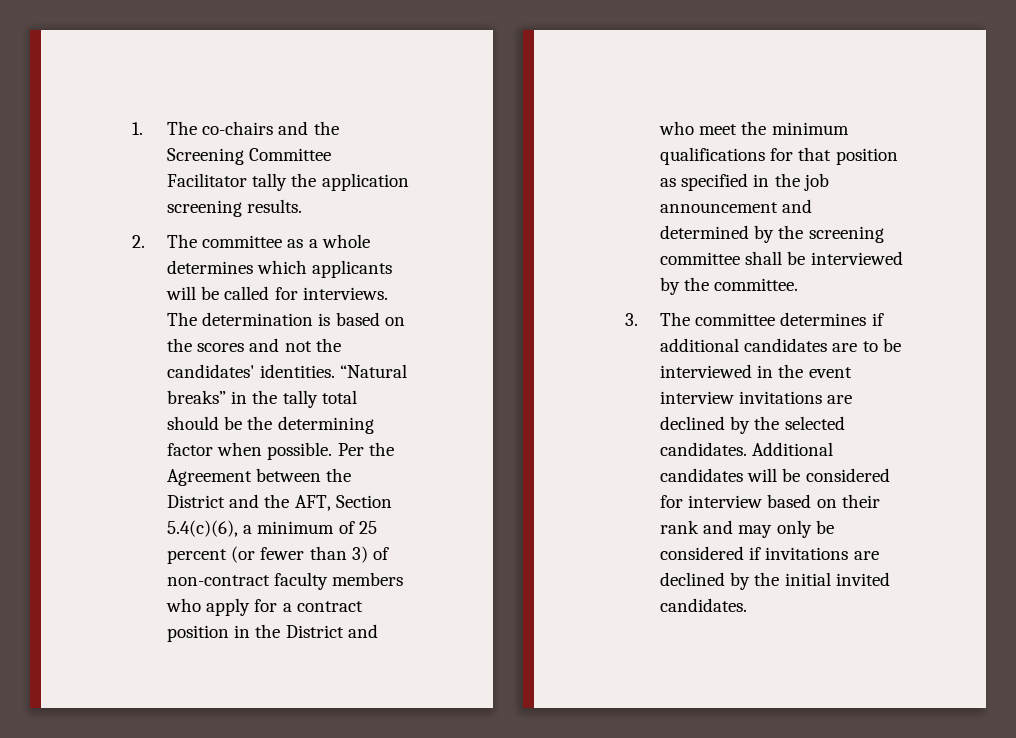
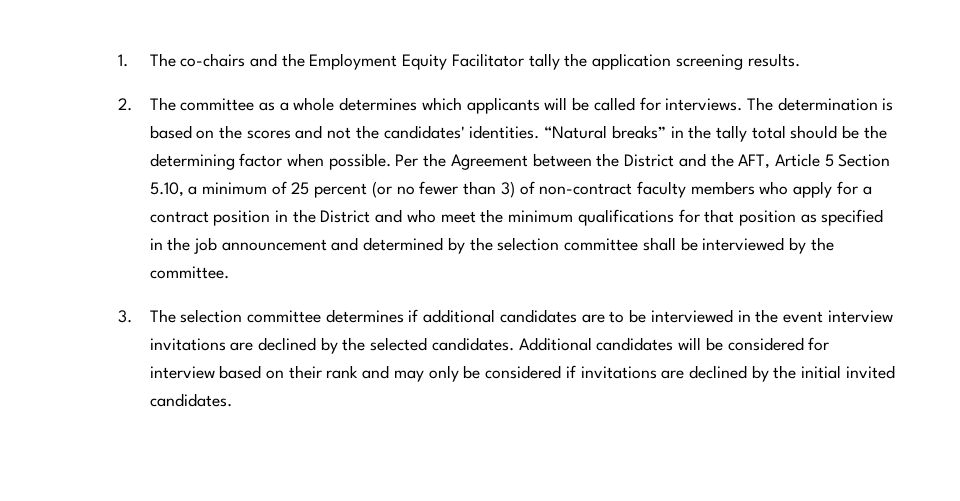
- 1. The co-chairs and the Screening Committee Facilitator tally the application screening results.
+ 1. The co-chairs and the Employment Equity Facilitator tally the application screening results.
- Per the Agreement between the District and the AFT, Section 5.4(c)(6), a minimum of 25 percent (or fewer than 3) of non-contract faculty members who apply for a contract position in the District and who meet the minimum qualifications for that position as specified in the job announcement and determined by the screening committee shall be interviewed by the committee.
+ Per the Agreement between the District and the AFT, Article 5 Section 5.10, a minimum of 25 percent (or no fewer than 3) of non-contract faculty members who apply for a contract position in the District and who meet the minimum qualifications for that position as specified in the job announcement and determined by the selection committee shall be interviewed by the committee.
- 3. The committee determines if additional candidates are to be interviewed in the event interview invitations are declined by the selected candidates.
+ 3. The selection committee determines if additional candidates are to be interviewed in the event interview invitations are declined by the selected candidates.

